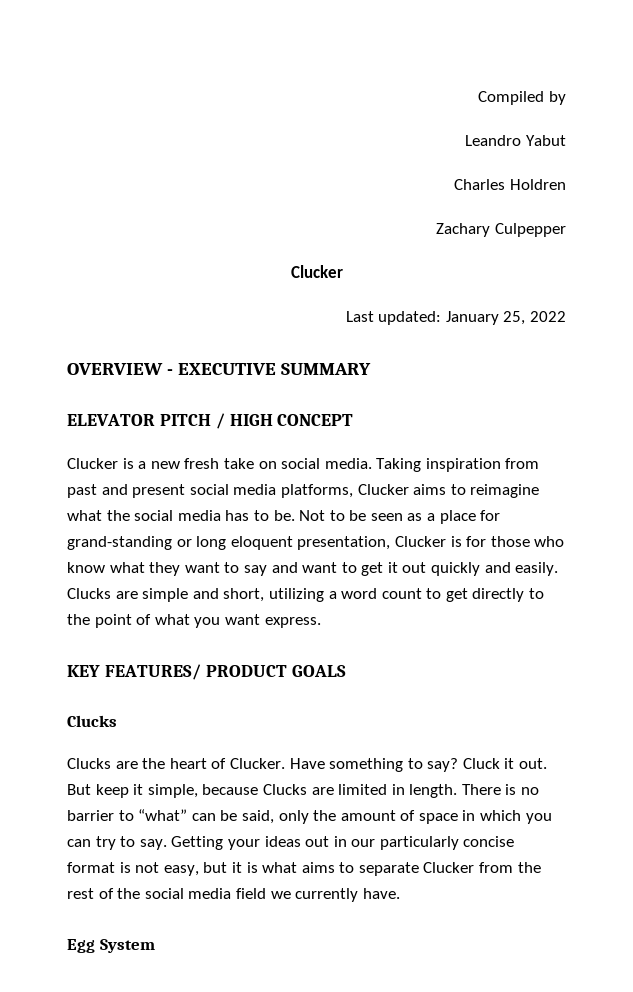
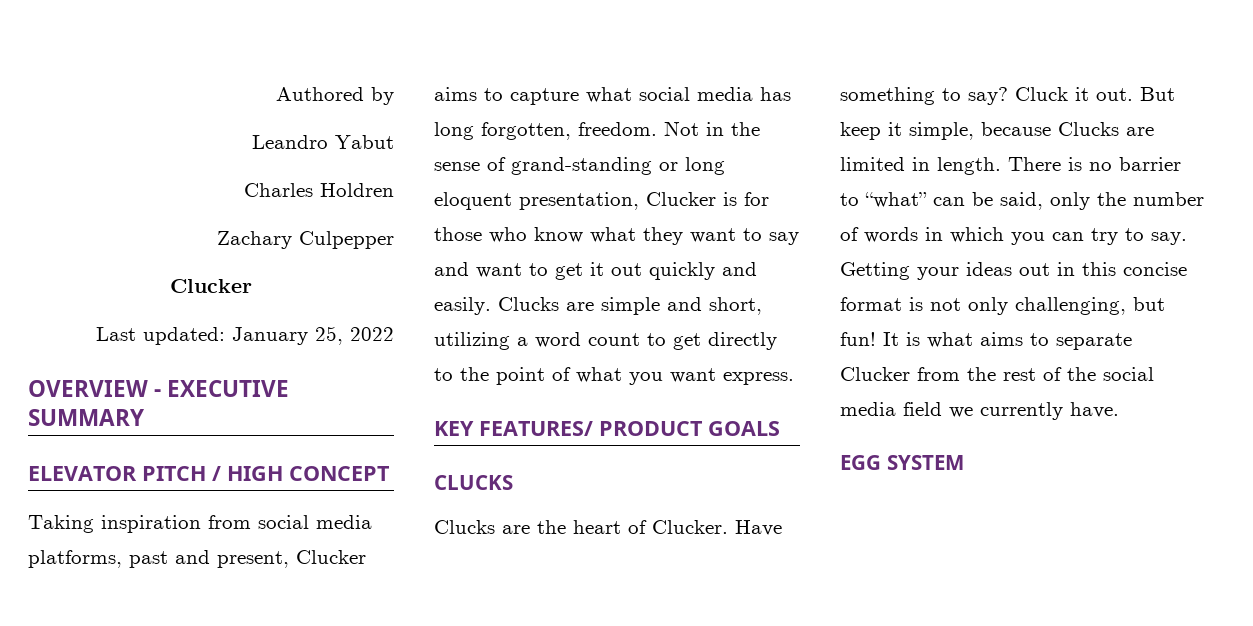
- Compiled by
+ Authored by
- Clucker is a new fresh take on social media. Taking inspiration from past and present social media platforms, Clucker aims to reimagine what the social media has to be. Not to be seen as a place for grand-standing or long eloquent presentation, Clucker is for those who know what they want to say and want to get it out quickly and easily.
+ Taking inspiration from social media platforms, past and present, Clucker aims to capture what social media has long forgotten, freedom. Not in the sense of grand-standing or long eloquent presentation, Clucker is for those who know what they want to say and want to get it out quickly and easily.
  KEY FEATURES/ PRODUCT GOALS
- Clucks
+ CLUCKS
- There is no barrier to “what” can be said, only the amount of space in which you can try to say.
+ There is no barrier to “what” can be said, only the number of words in which you can try to say.
- Getting your ideas out in our particularly concise format is not easy, but it is what aims to separate Clucker from the rest of the social media field we currently have.
+ Getting your ideas out in this concise format is not only challenging, but fun! It is what aims to separate Clucker from the rest of the social media field we currently have.
- Egg System
+ EGG SYSTEM

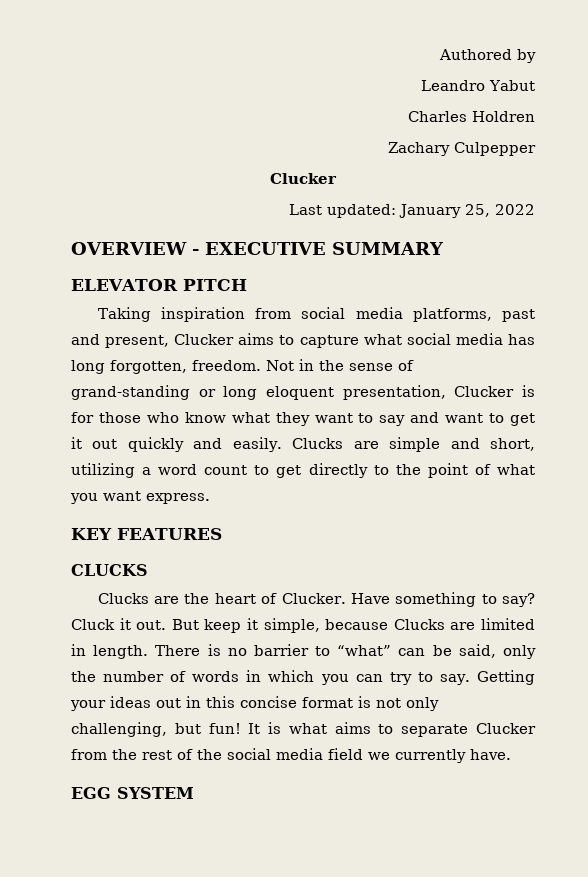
- ELEVATOR PITCH / HIGH CONCEPT
+ ELEVATOR PITCH
- KEY FEATURES/ PRODUCT GOALS
+ KEY FEATURES

